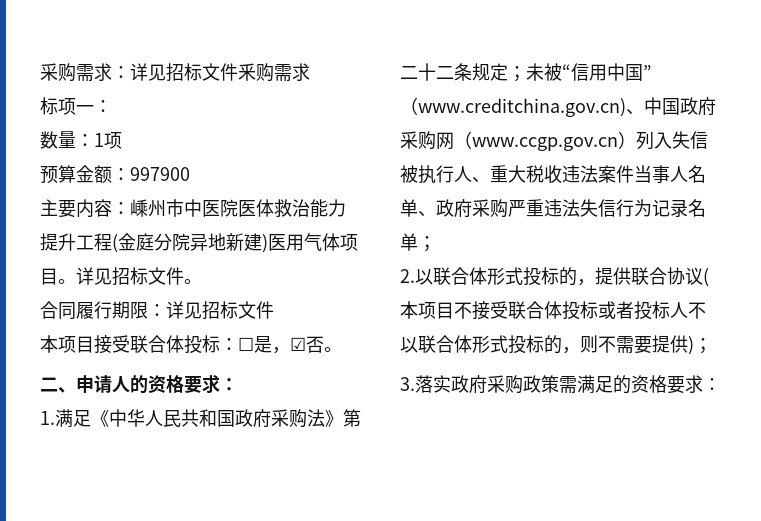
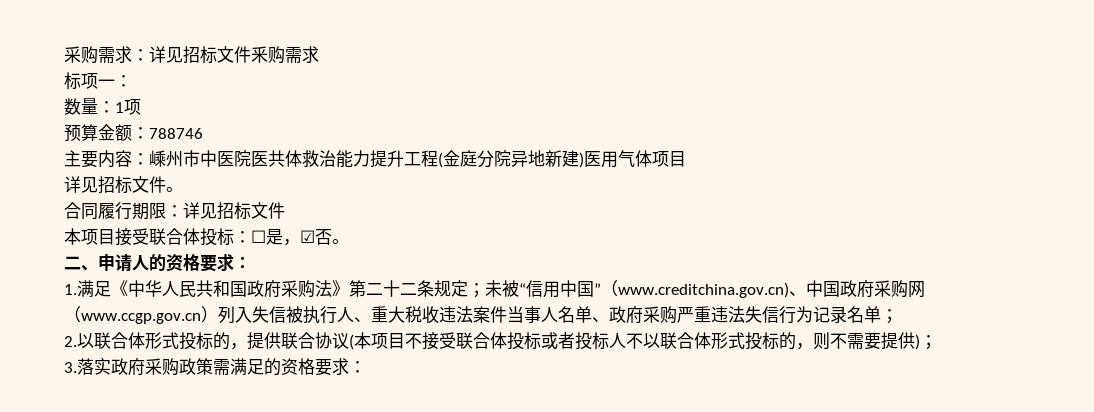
- 预算金额：997900
+ 预算金额：788746
- 主要内容：嵊州市中医院医体救治能力提升工程(金庭分院异地新建)医用气体项目。详见招标文件。
+ 主要内容：嵊州市中医院医共体救治能力提升工程(金庭分院异地新建)医用气体项目
+ 详见招标文件。

